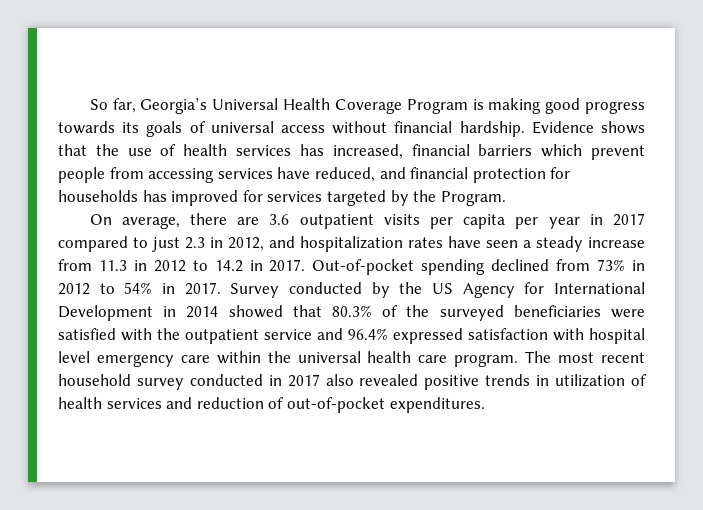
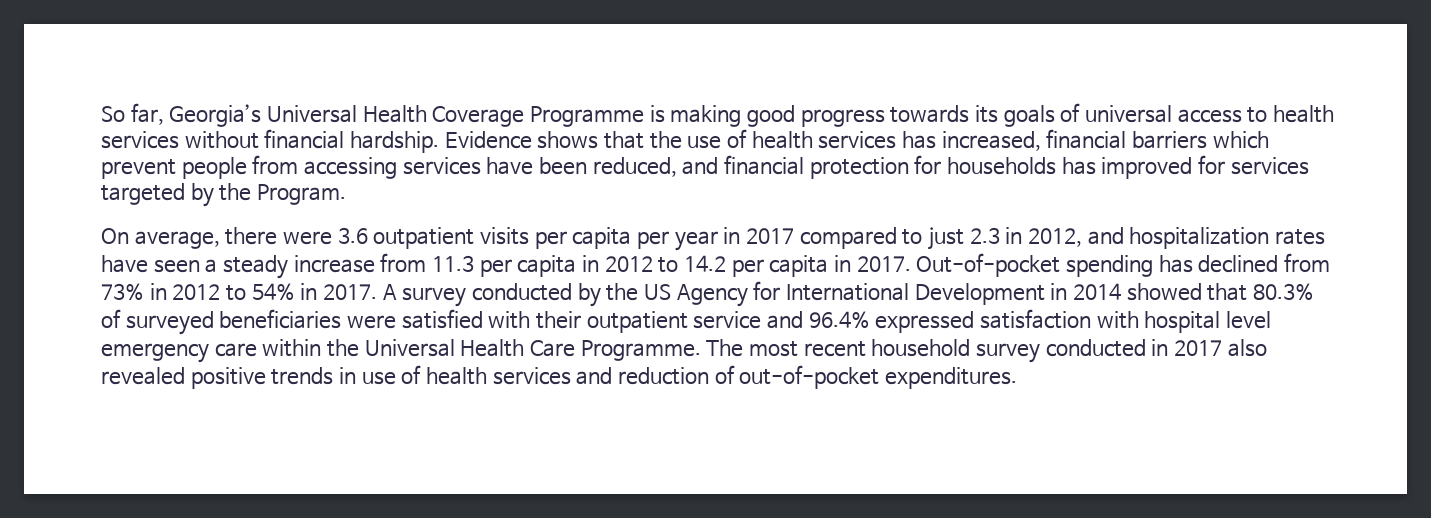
- So far, Georgia’s Universal Health Coverage Program is making good progress towards its goals of universal access without financial hardship.
+ So far, Georgia’s Universal Health Coverage Programme is making good progress towards its goals of universal access to health services without financial hardship.
- Evidence shows that the use of health services has increased, financial barriers which prevent people from accessing services have reduced, and financial protection for households has improved for services targeted by the Program.
+ Evidence shows that the use of health services has increased, financial barriers which prevent people from accessing services have been reduced, and financial protection for households has improved for services targeted by the Program.
- On average, there are 3.6 outpatient visits per capita per year in 2017 compared to just 2.3 in 2012, and hospitalization rates have seen a steady increase from 11.3 in 2012 to 14.2 in 2017.
+ On average, there were 3.6 outpatient visits per capita per year in 2017 compared to just 2.3 in 2012, and hospitalization rates have seen a steady increase from 11.3 per capita in 2012 to 14.2 per capita in 2017.
- Out-of-pocket spending declined from 73% in 2012 to 54% in 2017.
+ Out-of-pocket spending has declined from 73% in 2012 to 54% in 2017.
- Survey conducted by the US Agency for International Development in 2014 showed that 80.3% of the surveyed beneficiaries were satisfied with the outpatient service and 96.4% expressed satisfaction with hospital level emergency care within the universal health care program.
+ A survey conducted by the US Agency for International Development in 2014 showed that 80.3% of surveyed beneficiaries were satisfied with their outpatient service and 96.4% expressed satisfaction with hospital level emergency care within the Universal Health Care Programme.
- The most recent household survey conducted in 2017 also revealed positive trends in utilization of health services and reduction of out-of-pocket expenditures.
+ The most recent household survey conducted in 2017 also revealed positive trends in use of health services and reduction of out-of-pocket expenditures.

